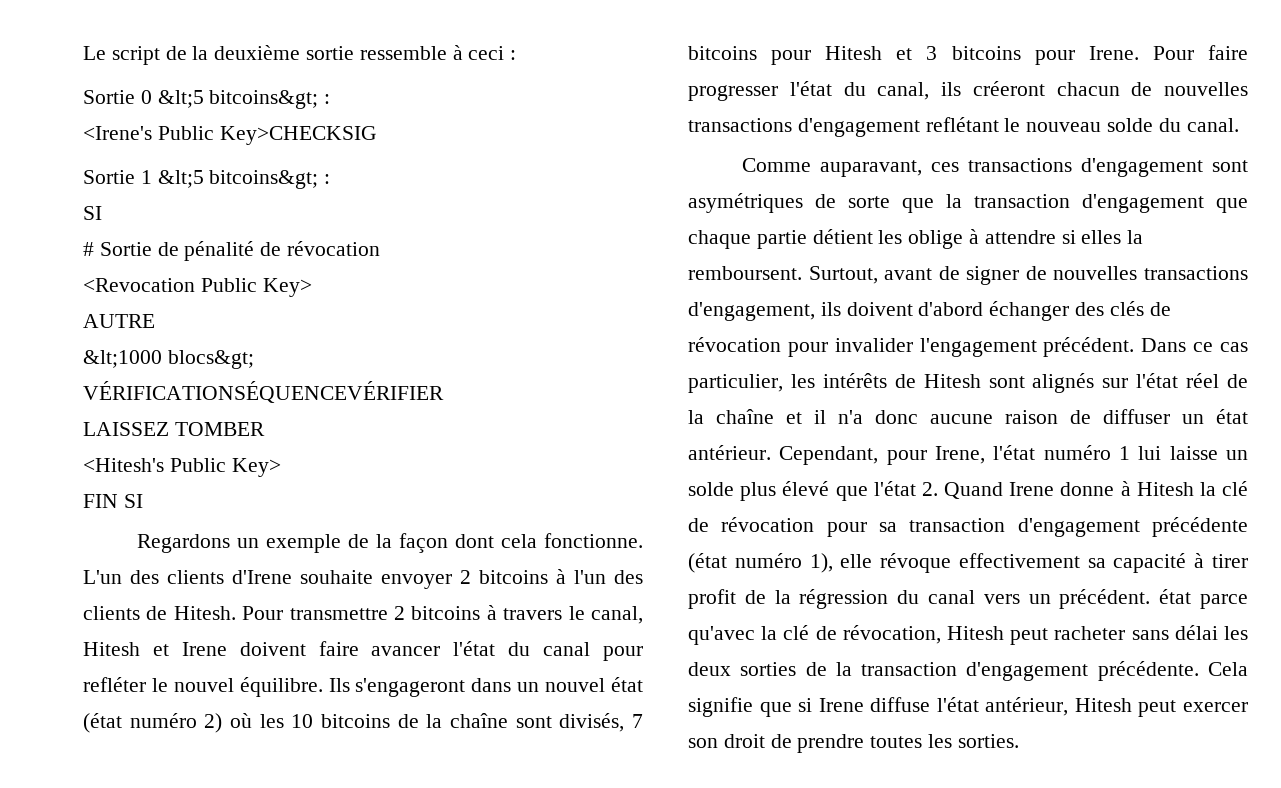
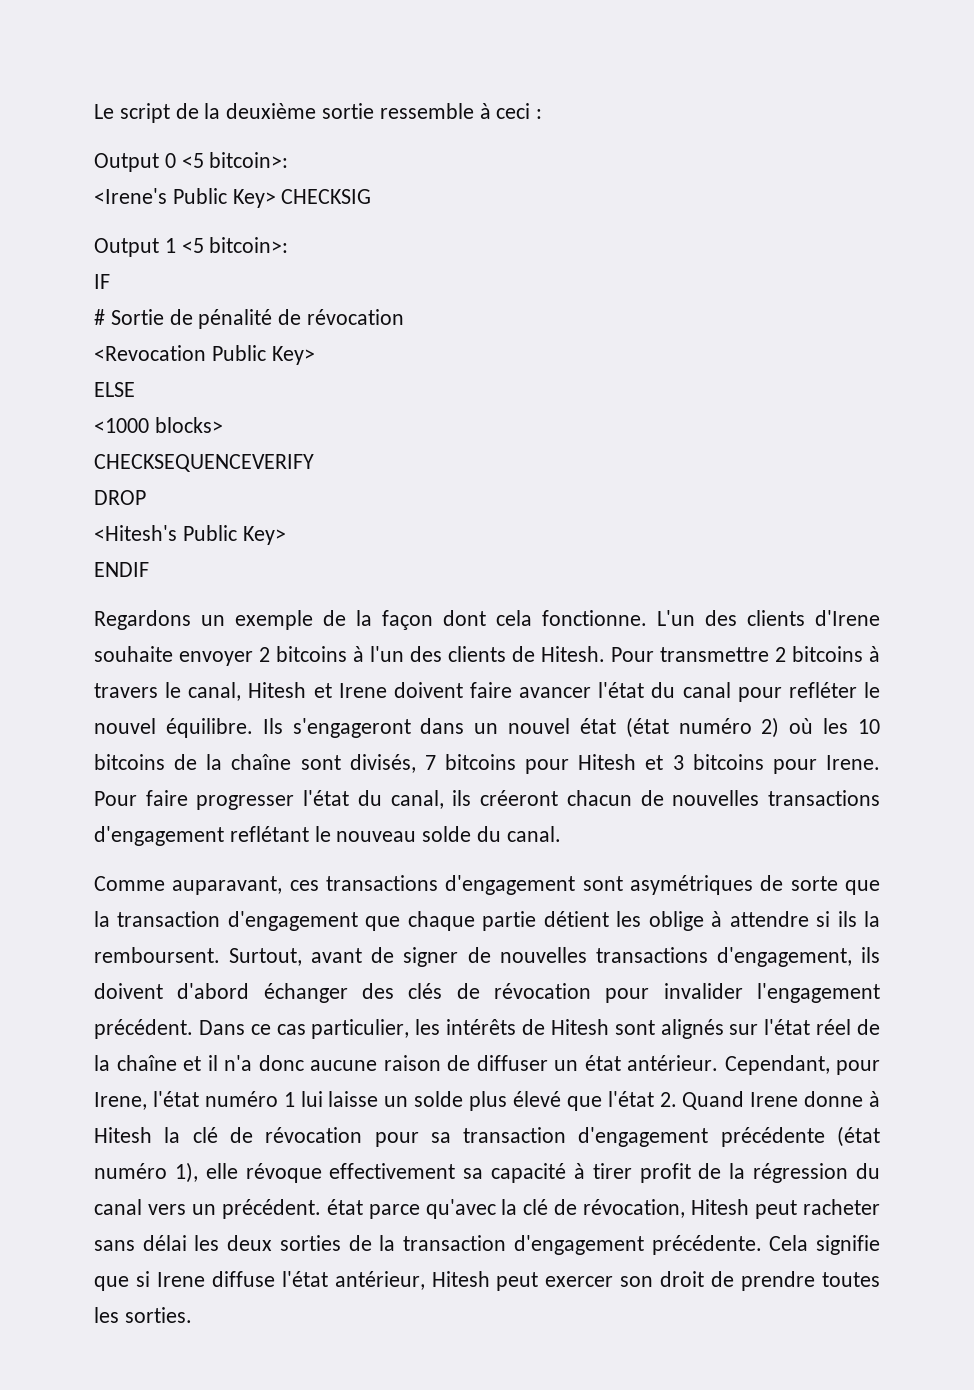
- Sortie 0 &lt;5 bitcoins&gt; :
- <Irene's Public Key>CHECKSIG
- Sortie 1 &lt;5 bitcoins&gt; :
- SI
+ Output 0 <5 bitcoin>:
+ <Irene's Public Key> CHECKSIG
+ Output 1 <5 bitcoin>:
+ IF
- AUTRE
- &lt;1000 blocs&gt;
- VÉRIFICATIONSÉQUENCEVÉRIFIER
- LAISSEZ TOMBER
+ ELSE
+ <1000 blocks>
+ CHECKSEQUENCEVERIFY
+ DROP
- FIN SI
+ ENDIF
- Comme auparavant, ces transactions d'engagement sont asymétriques de sorte que la transaction d'engagement que chaque partie détient les oblige à attendre si elles la remboursent.
+ Comme auparavant, ces transactions d'engagement sont asymétriques de sorte que la transaction d'engagement que chaque partie détient les oblige à attendre si ils la remboursent.

